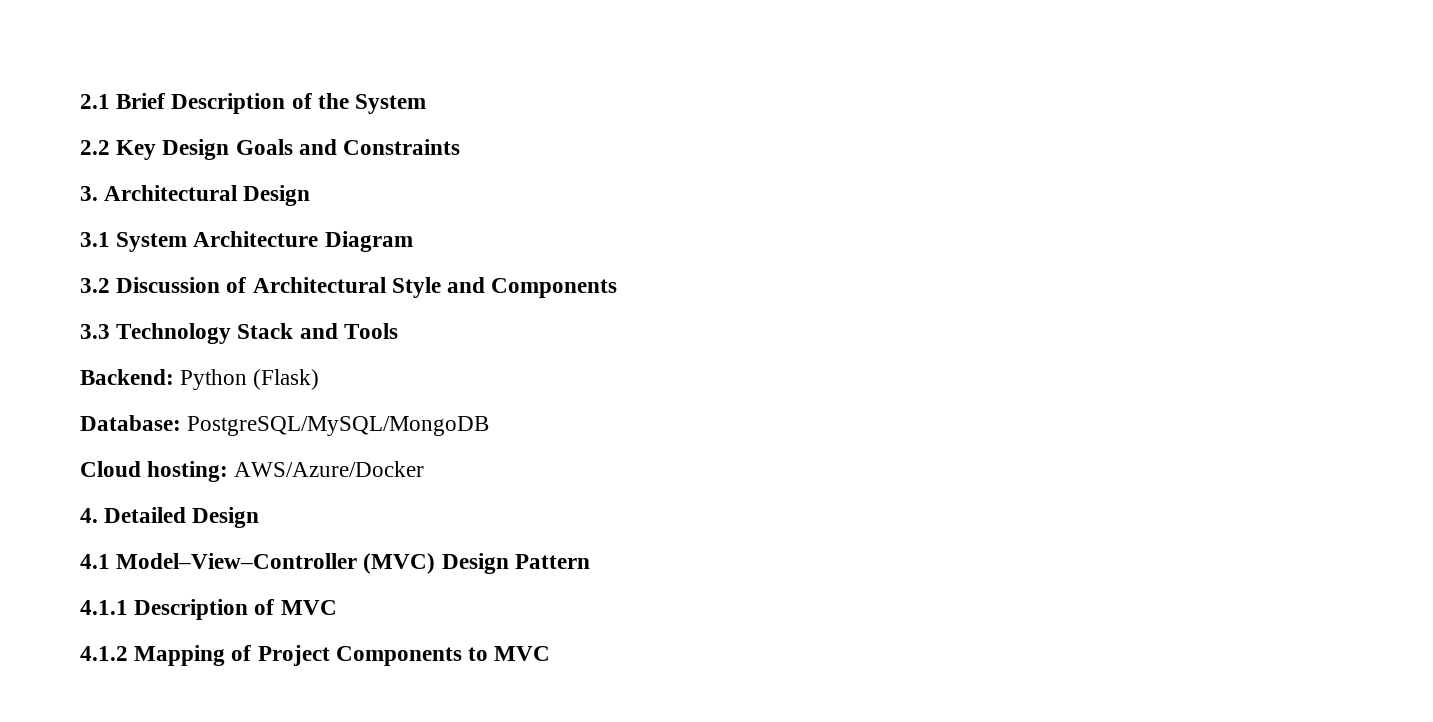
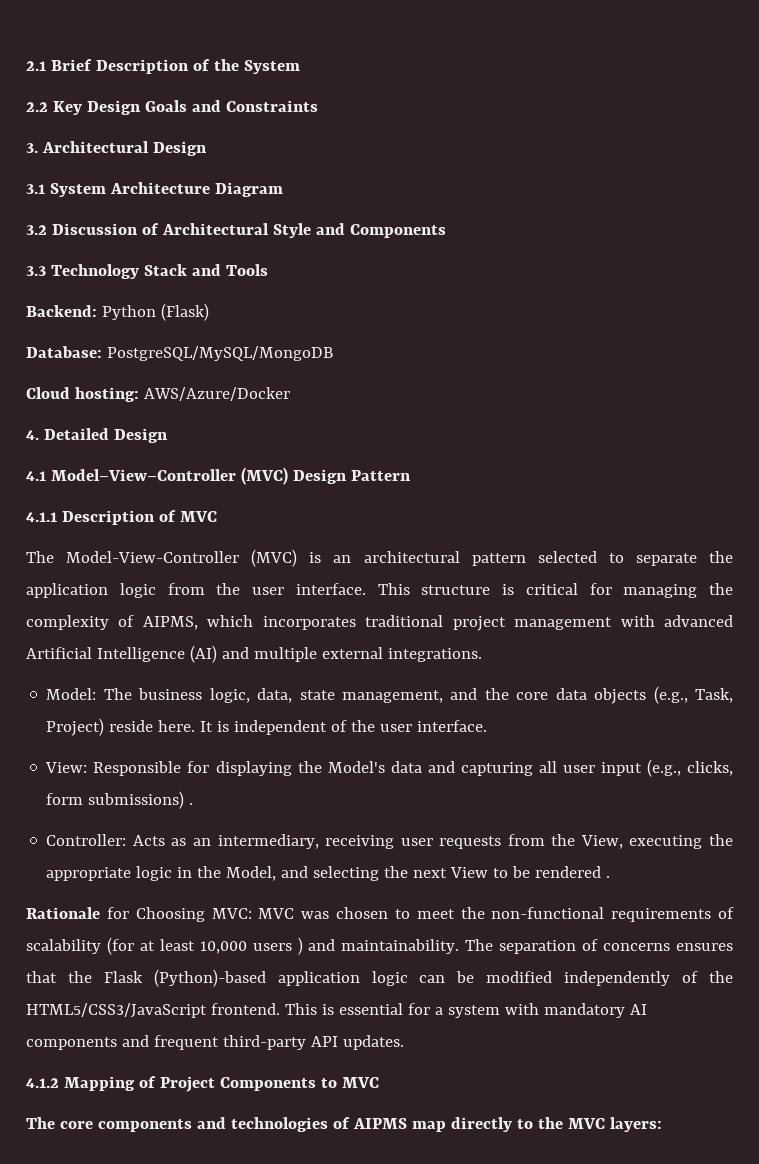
+ The Model-View-Controller (MVC) is an architectural pattern selected to separate the application logic from the user interface. This structure is critical for managing the complexity of AIPMS, which incorporates traditional project management with advanced Artificial Intelligence (AI) and multiple external integrations.
+ Model: The business logic, data, state management, and the core data objects (e.g., Task, Project) reside here. It is independent of the user interface.
+ View: Responsible for displaying the Model's data and capturing all user input (e.g., clicks, form submissions) .
+ Controller: Acts as an intermediary, receiving user requests from the View, executing the appropriate logic in the Model, and selecting the next View to be rendered .
+ Rationale for Choosing MVC: MVC was chosen to meet the non-functional requirements of scalability (for at least 10,000 users ) and maintainability. The separation of concerns ensures that the Flask (Python)-based application logic can be modified independently of the HTML5/CSS3/JavaScript frontend. This is essential for a system with mandatory AI components and frequent third-party API updates.
+ The core components and technologies of AIPMS map directly to the MVC layers:

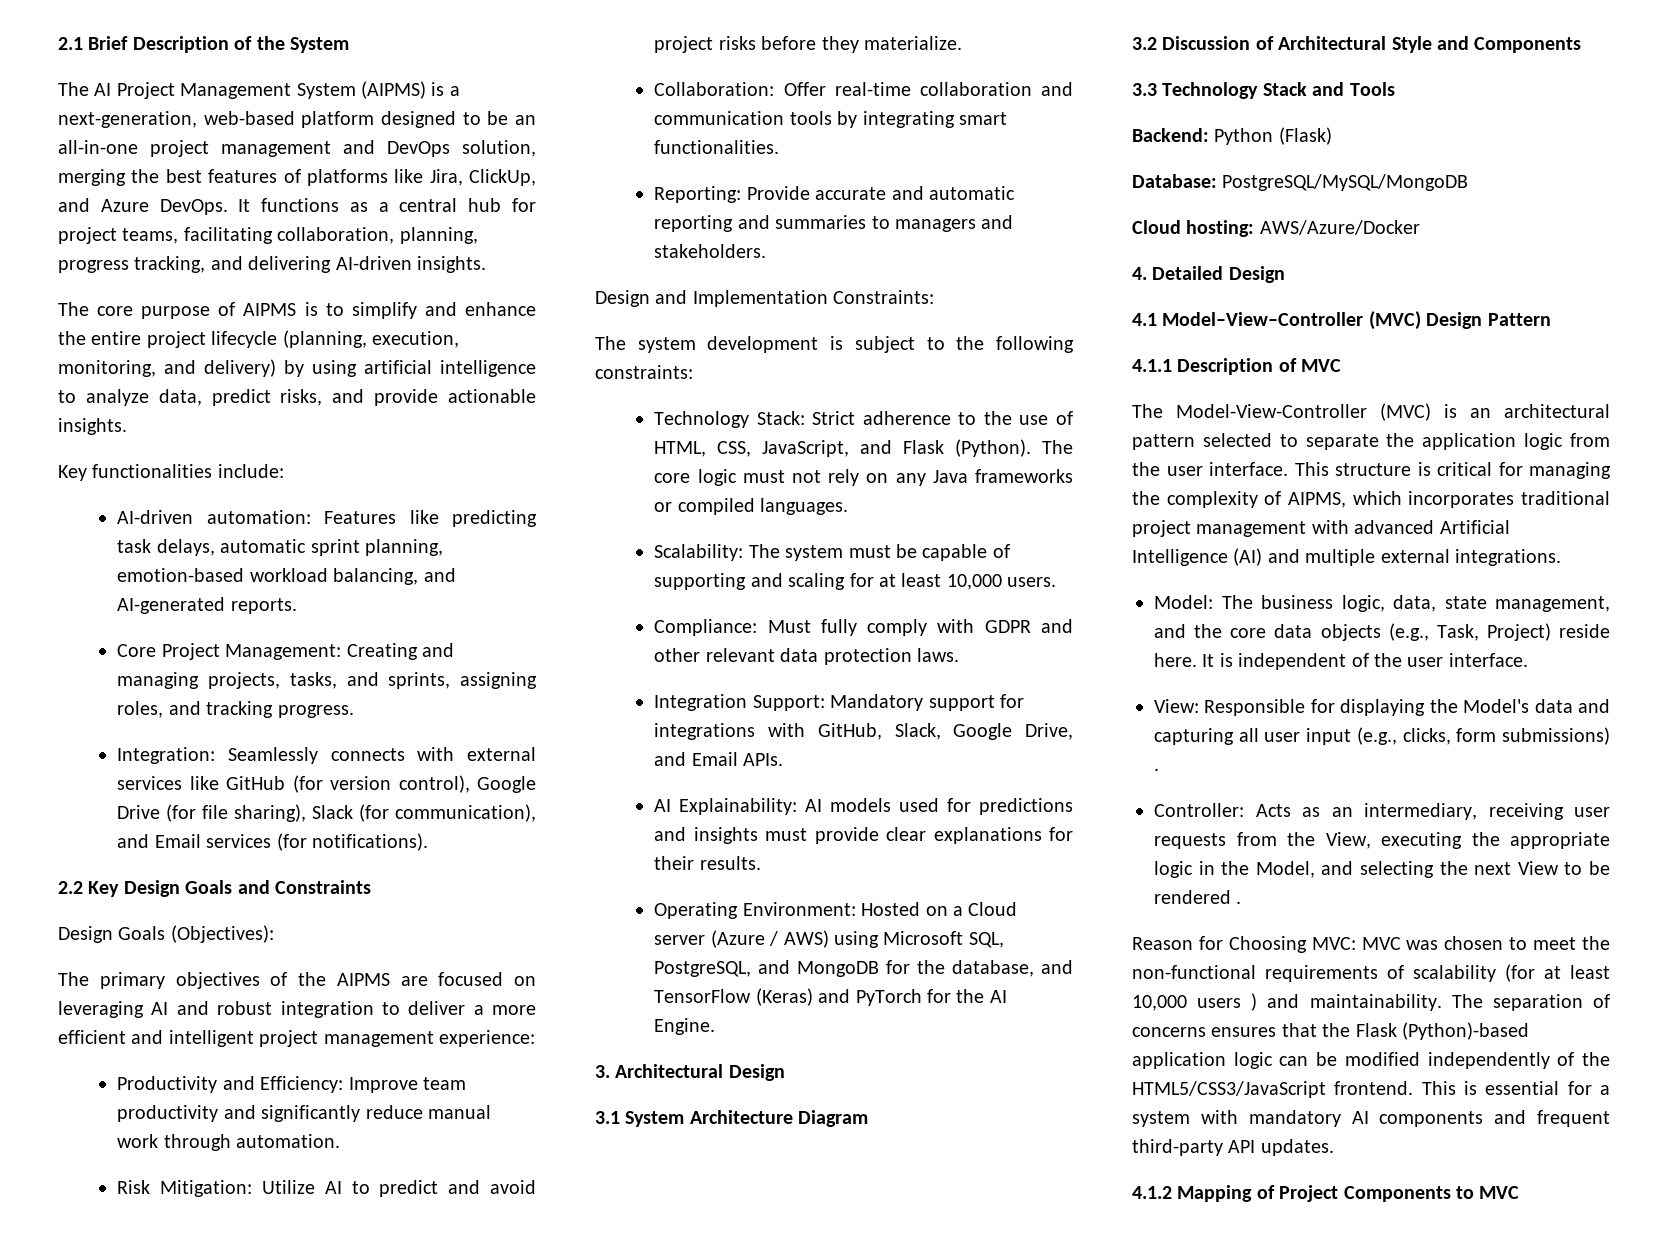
+ The AI Project Management System (AIPMS) is a next-generation, web-based platform designed to be an all-in-one project management and DevOps solution, merging the best features of platforms like Jira, ClickUp, and Azure DevOps. It functions as a central hub for project teams, facilitating collaboration, planning, progress tracking, and delivering AI-driven insights.
+ The core purpose of AIPMS is to simplify and enhance the entire project lifecycle (planning, execution, monitoring, and delivery) by using artificial intelligence to analyze data, predict risks, and provide actionable insights.
+ Key functionalities include:
+ AI-driven automation: Features like predicting task delays, automatic sprint planning, emotion-based workload balancing, and AI-generated reports.
+ Core Project Management: Creating and managing projects, tasks, and sprints, assigning roles, and tracking progress.
+ Integration: Seamlessly connects with external services like GitHub (for version control), Google Drive (for file sharing), Slack (for communication), and Email services (for notifications).
+ Design Goals (Objectives):
+ The primary objectives of the AIPMS are focused on leveraging AI and robust integration to deliver a more efficient and intelligent project management experience:
+ Productivity and Efficiency: Improve team productivity and significantly reduce manual work through automation.
+ Risk Mitigation: Utilize AI to predict and avoid project risks before they materialize.
+ Collaboration: Offer real-time collaboration and communication tools by integrating smart functionalities.
+ Reporting: Provide accurate and automatic reporting and summaries to managers and stakeholders.
+ Design and Implementation Constraints:
+ The system development is subject to the following constraints:
+ Technology Stack: Strict adherence to the use of HTML, CSS, JavaScript, and Flask (Python). The core logic must not rely on any Java frameworks or compiled languages.
+ Scalability: The system must be capable of supporting and scaling for at least 10,000 users.
+ Compliance: Must fully comply with GDPR and other relevant data protection laws.
+ Integration Support: Mandatory support for integrations with GitHub, Slack, Google Drive, and Email APIs.
+ AI Explainability: AI models used for predictions and insights must provide clear explanations for their results.
+ Operating Environment: Hosted on a Cloud server (Azure / AWS) using Microsoft SQL, PostgreSQL, and MongoDB for the database, and TensorFlow (Keras) and PyTorch for the AI Engine.
- Rationale for Choosing MVC: MVC was chosen to meet the non-functional requirements of scalability (for at least 10,000 users ) and maintainability.
+ Reason for Choosing MVC: MVC was chosen to meet the non-functional requirements of scalability (for at least 10,000 users ) and maintainability.
- The core components and technologies of AIPMS map directly to the MVC layers:

